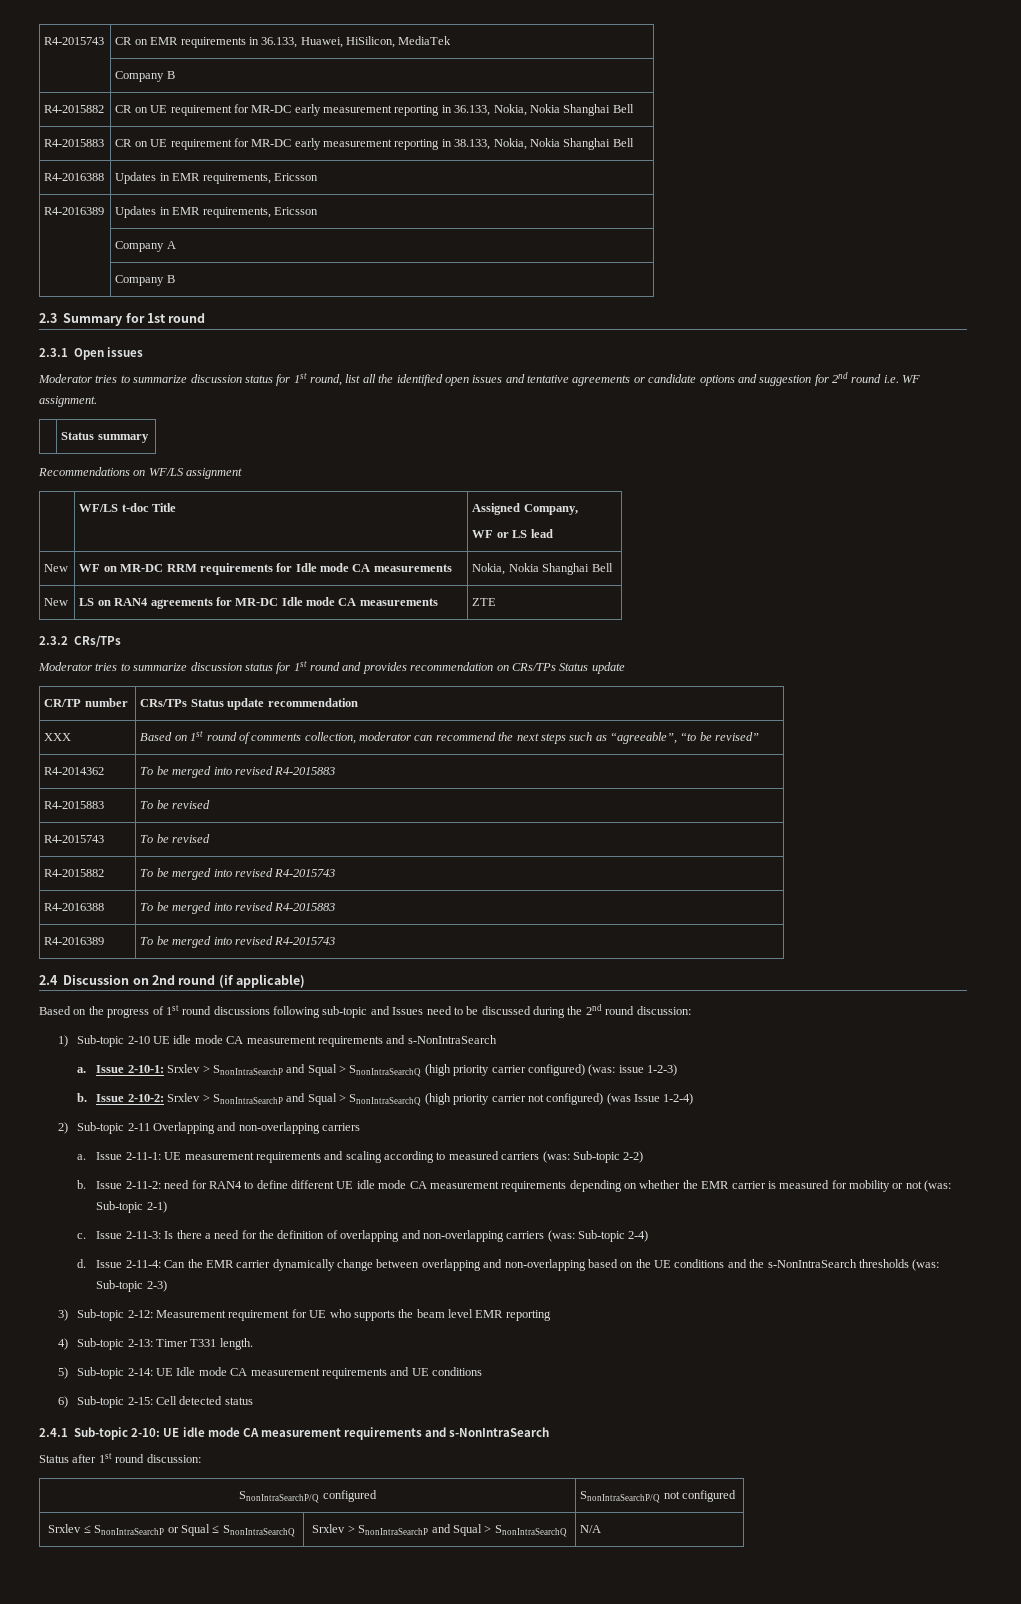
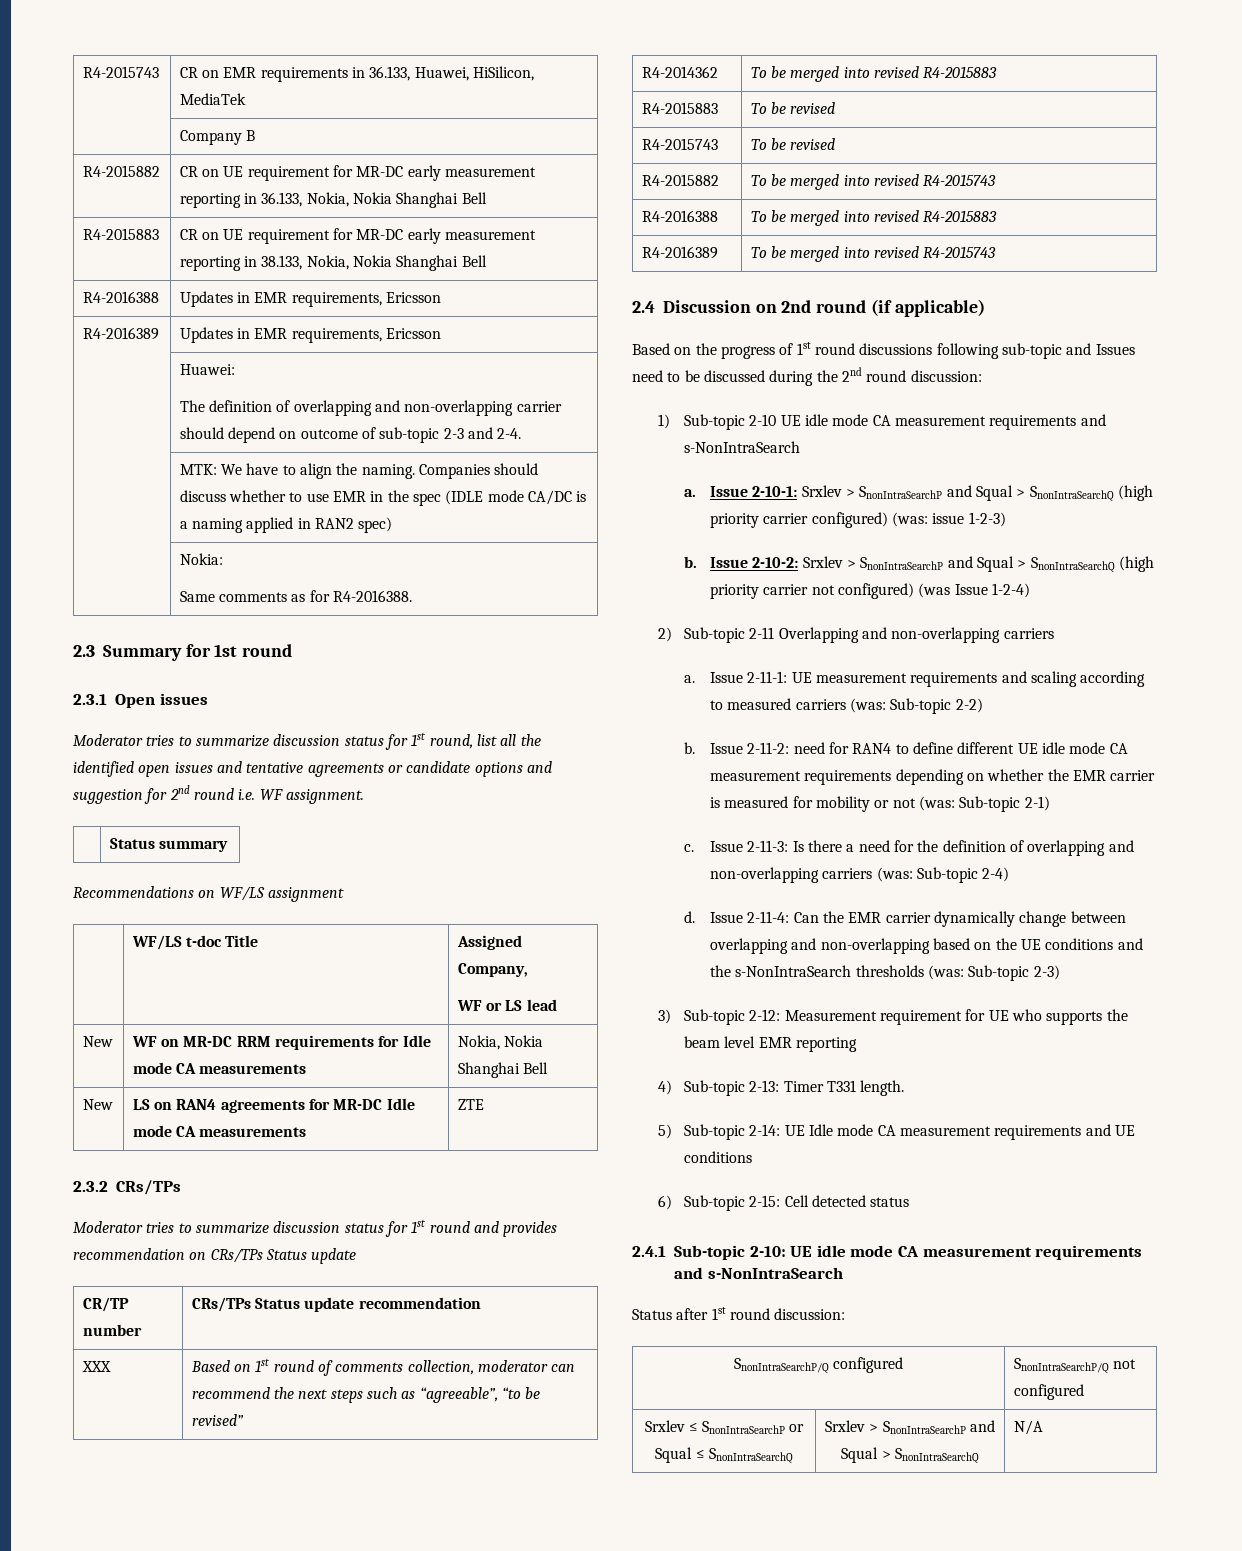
- | Company A
- | Company B
+ | Huawei:
+ The definition of overlapping and non-overlapping carrier should depend on outcome of sub-topic 2-3 and 2-4.
+ | MTK: We have to align the naming. Companies should discuss whether to use EMR in the spec (IDLE mode CA/DC is a naming applied in RAN2 spec)
+ | Nokia:
+ Same comments as for R4-2016388.

